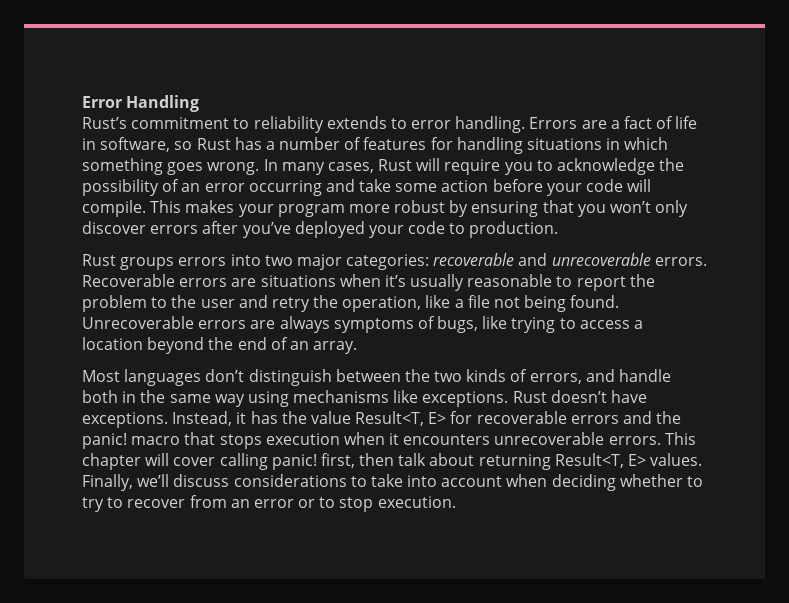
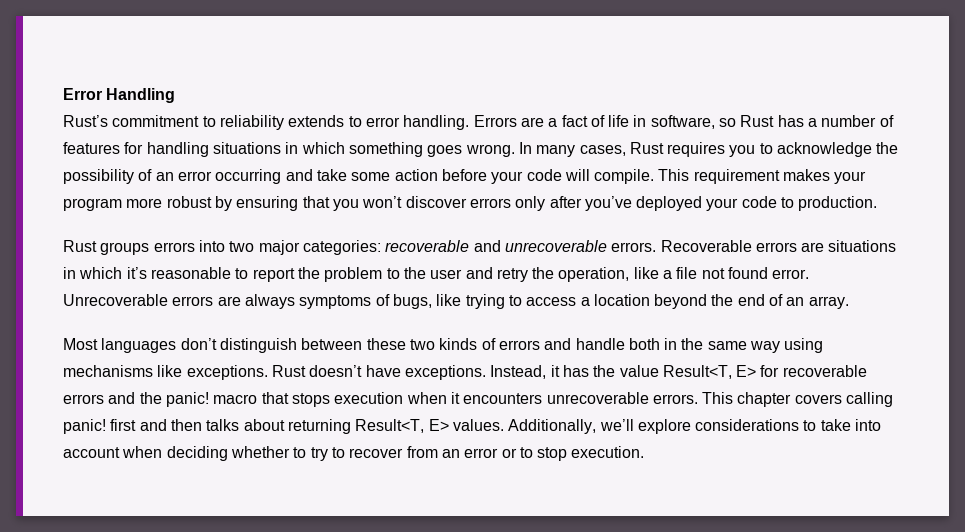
- In many cases, Rust will require you to acknowledge the possibility of an error occurring and take some action before your code will compile.
+ In many cases, Rust requires you to acknowledge the possibility of an error occurring and take some action before your code will compile.
- This makes your program more robust by ensuring that you won’t only discover errors after you’ve deployed your code to production.
+ This requirement makes your program more robust by ensuring that you won’t discover errors only after you’ve deployed your code to production.
- Recoverable errors are situations when it’s usually reasonable to report the problem to the user and retry the operation, like a file not being found.
+ Recoverable errors are situations in which it’s reasonable to report the problem to the user and retry the operation, like a file not found error.
- Most languages don’t distinguish between the two kinds of errors, and handle both in the same way using mechanisms like exceptions.
+ Most languages don’t distinguish between these two kinds of errors and handle both in the same way using mechanisms like exceptions.
- This chapter will cover calling panic! first, then talk about returning Result<T, E> values.
+ This chapter covers calling panic! first and then talks about returning Result<T, E> values.
- Finally, we’ll discuss considerations to take into account when deciding whether to try to recover from an error or to stop execution.
+ Additionally, we’ll explore considerations to take into account when deciding whether to try to recover from an error or to stop execution.

